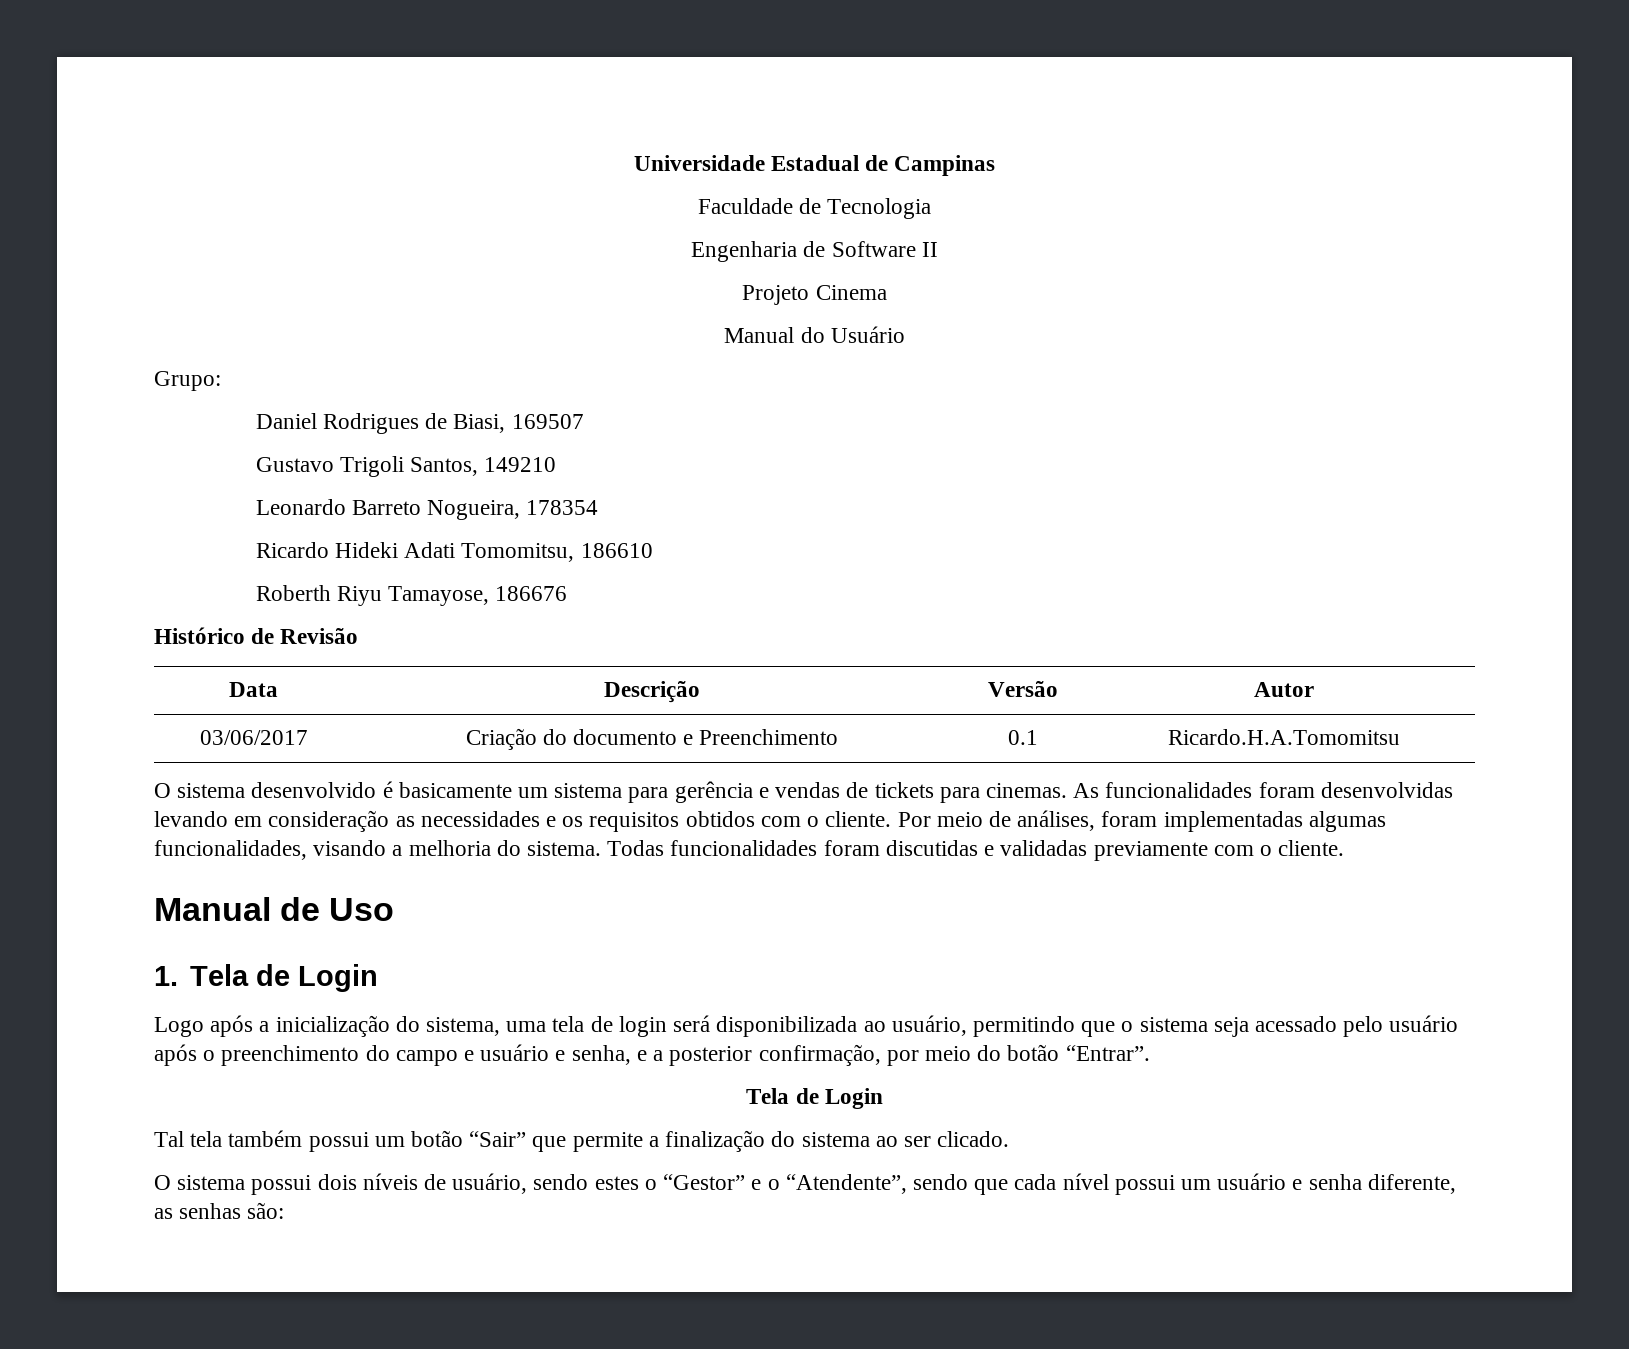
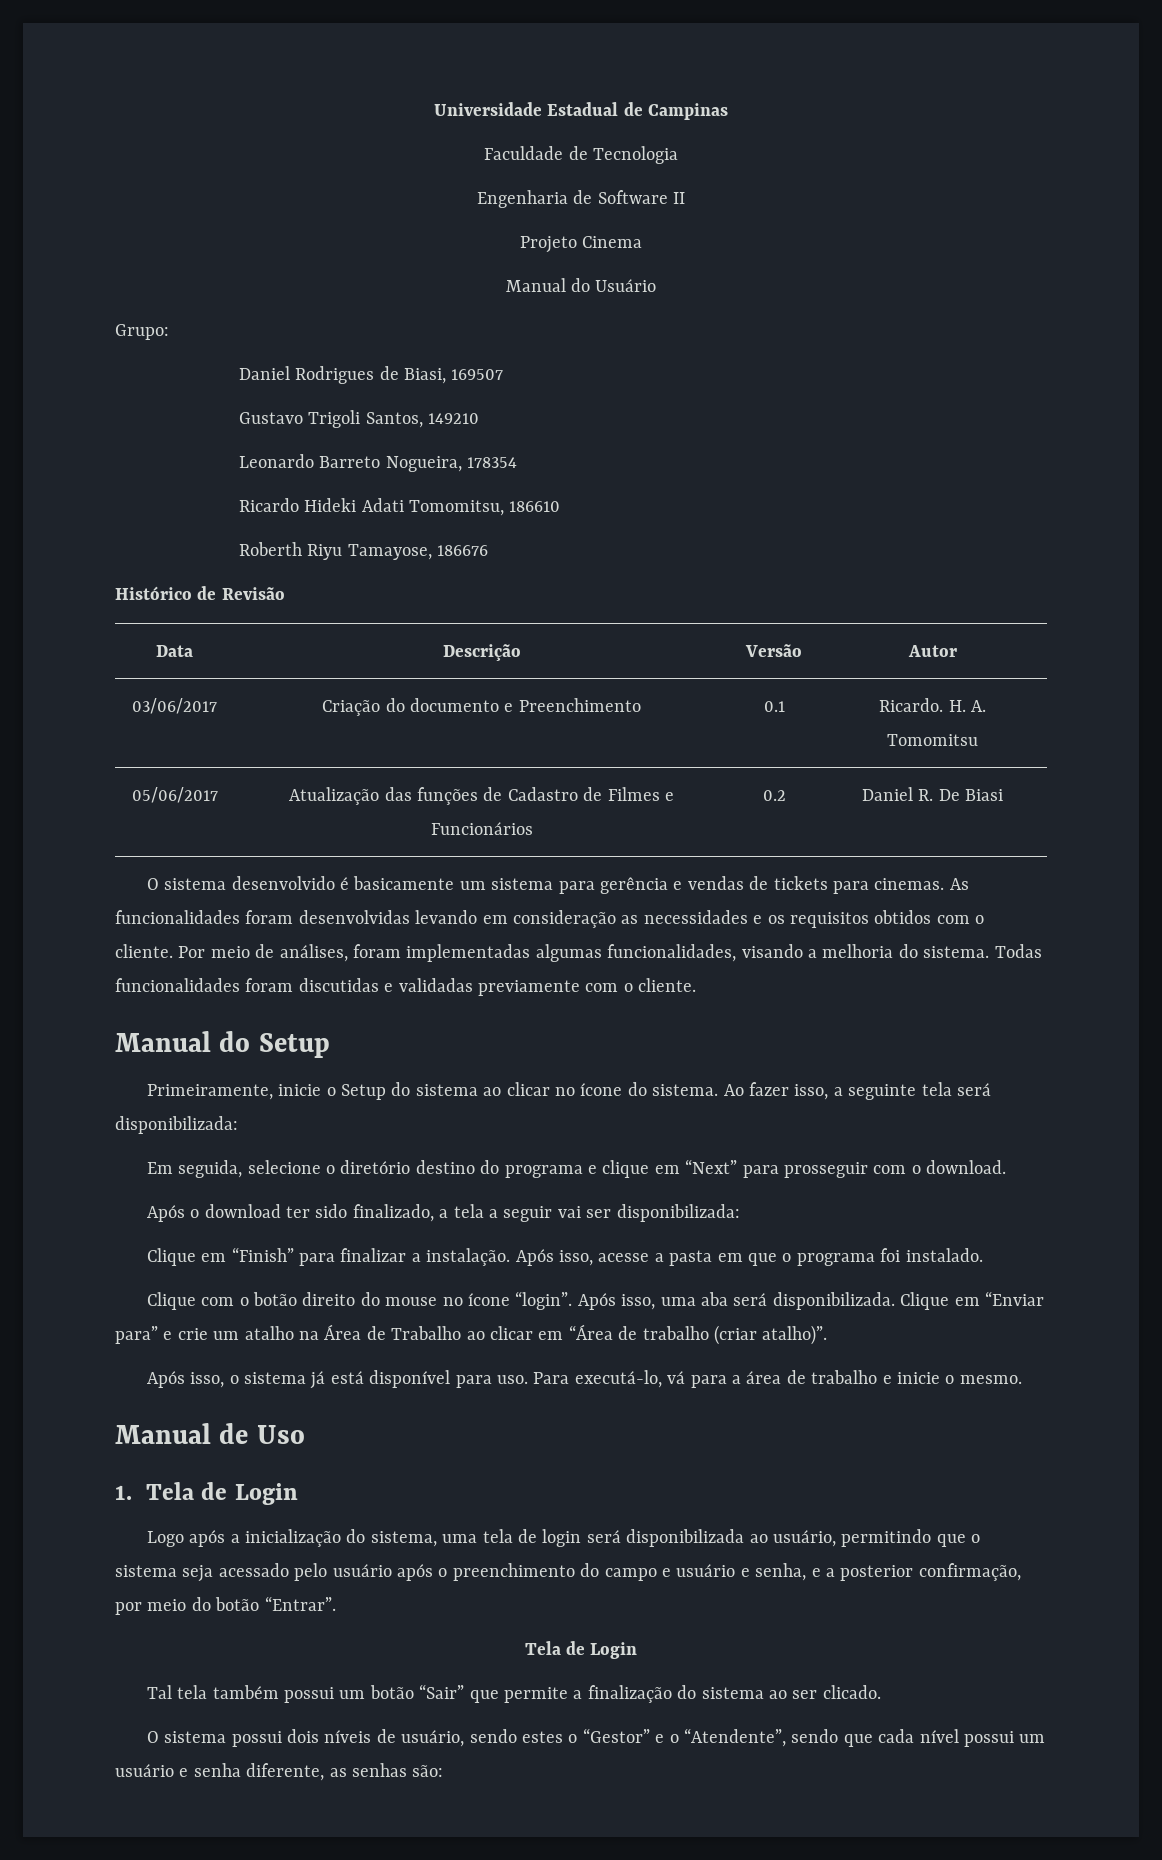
- 03/06/2017 | Criação do documento e Preenchimento | 0.1 | Ricardo.H.A.Tomomitsu
+ 03/06/2017 | Criação do documento e Preenchimento | 0.1 | Ricardo. H. A. Tomomitsu
+ 05/06/2017 | Atualização das funções de Cadastro de Filmes e Funcionários | 0.2 | Daniel R. De Biasi
+ Manual do Setup
+ Primeiramente, inicie o Setup do sistema ao clicar no ícone do sistema. Ao fazer isso, a seguinte tela será disponibilizada:
+ Em seguida, selecione o diretório destino do programa e clique em “Next” para prosseguir com o download.
+ Após o download ter sido finalizado, a tela a seguir vai ser disponibilizada:
+ Clique em “Finish” para finalizar a instalação. Após isso, acesse a pasta em que o programa foi instalado.
+ Clique com o botão direito do mouse no ícone “login”. Após isso, uma aba será disponibilizada. Clique em “Enviar para” e crie um atalho na Área de Trabalho ao clicar em “Área de trabalho (criar atalho)”.
+ Após isso, o sistema já está disponível para uso. Para executá-lo, vá para a área de trabalho e inicie o mesmo.

